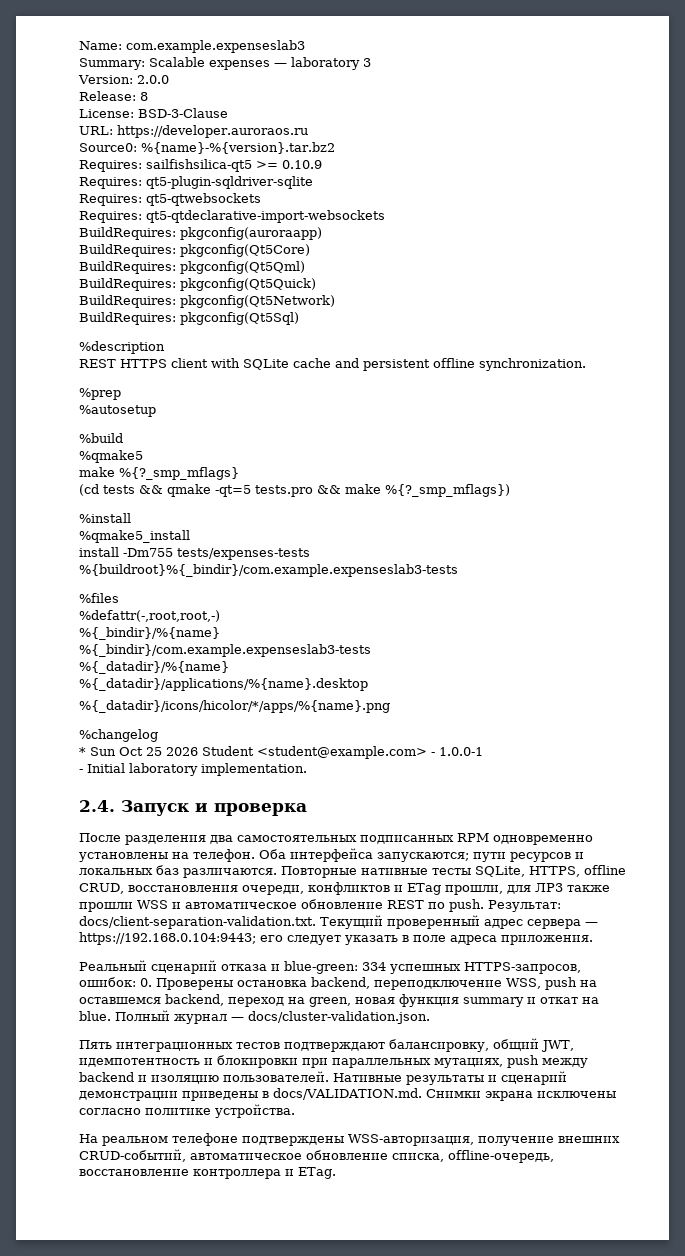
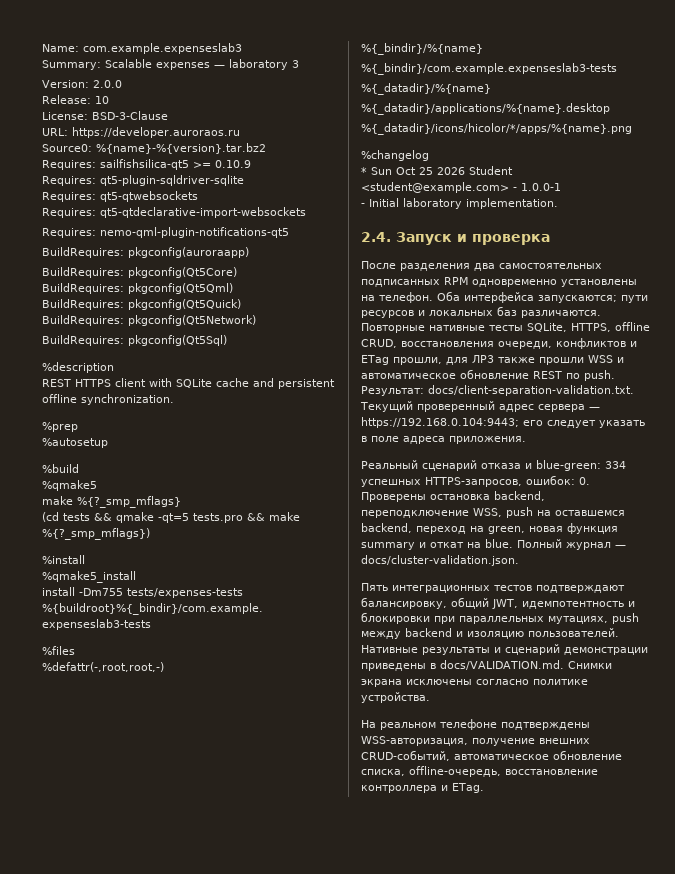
- Release: 8
+ Release: 10
+ Requires: nemo-qml-plugin-notifications-qt5

